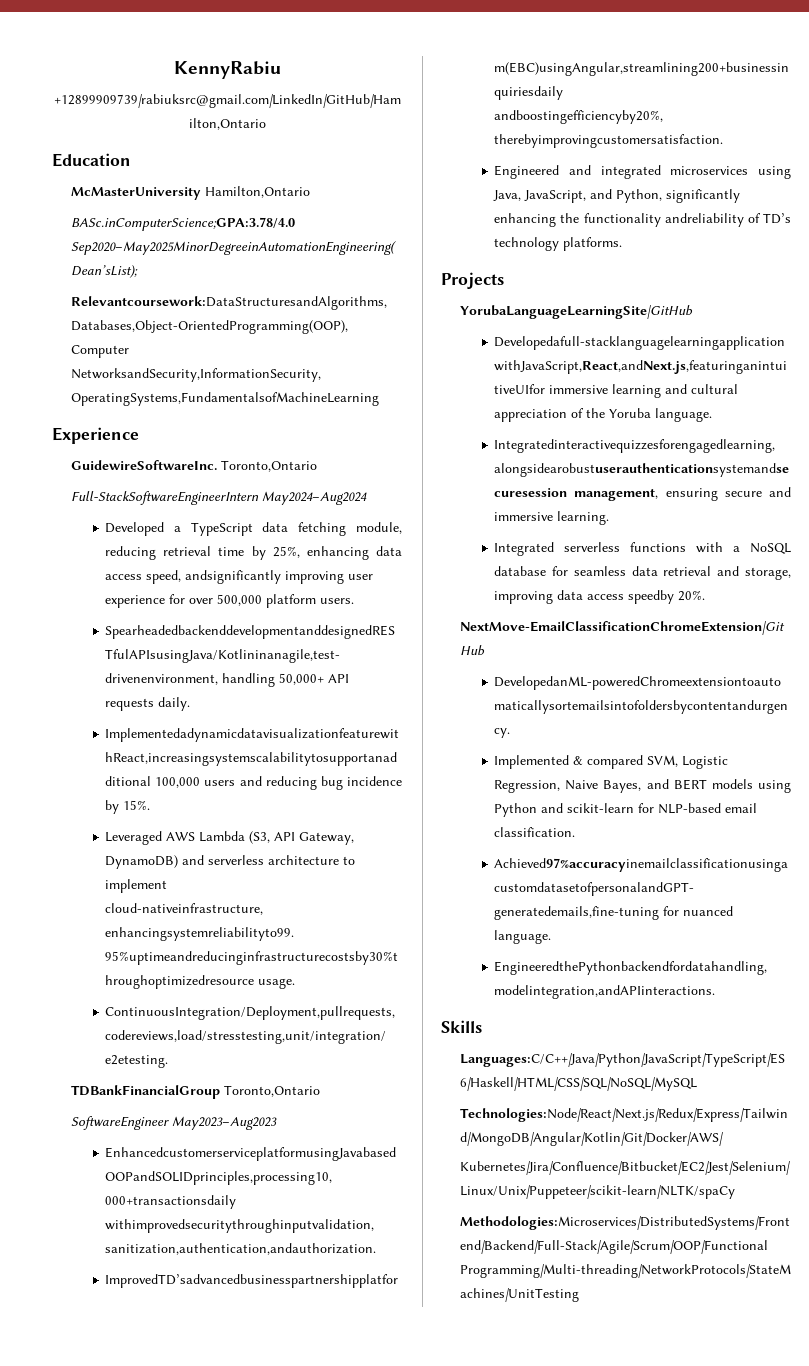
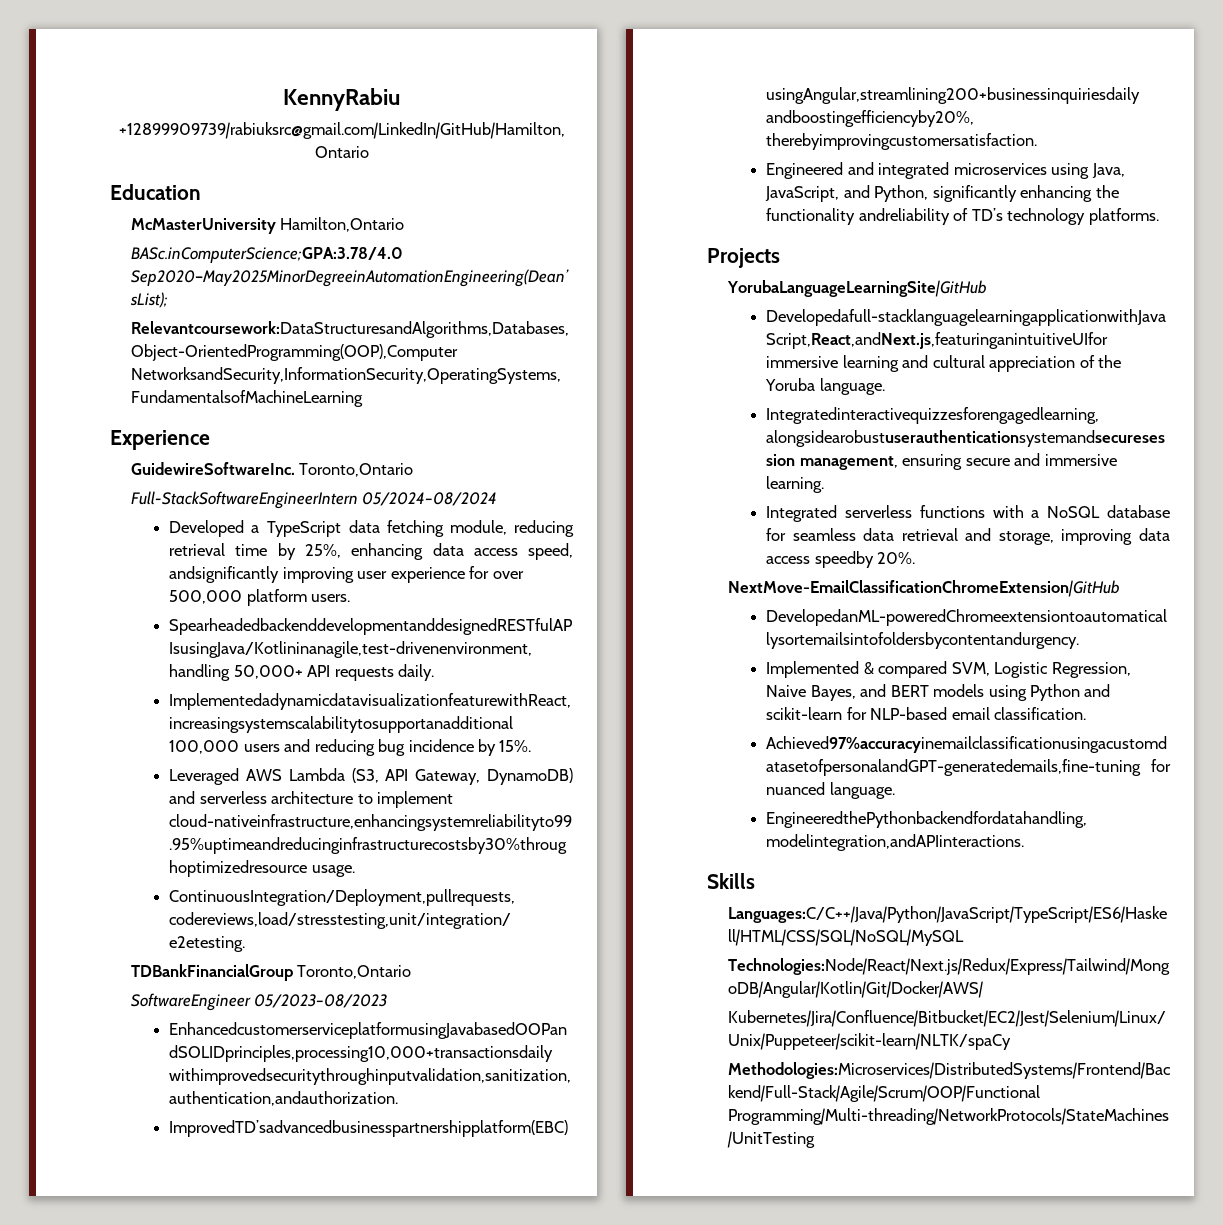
- Full-StackSoftwareEngineerIntern May2024–Aug2024
+ Full-StackSoftwareEngineerIntern 05/2024–08/2024
- SoftwareEngineer May2023–Aug2023
+ SoftwareEngineer 05/2023–08/2023

